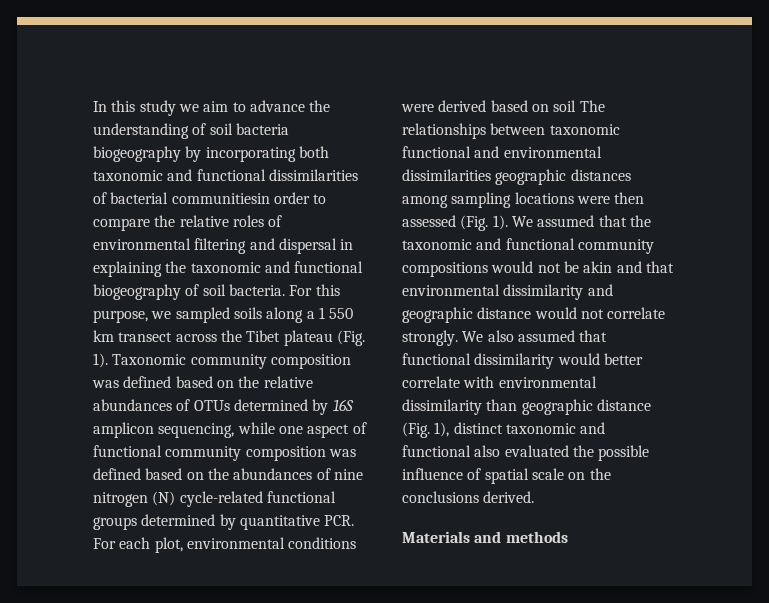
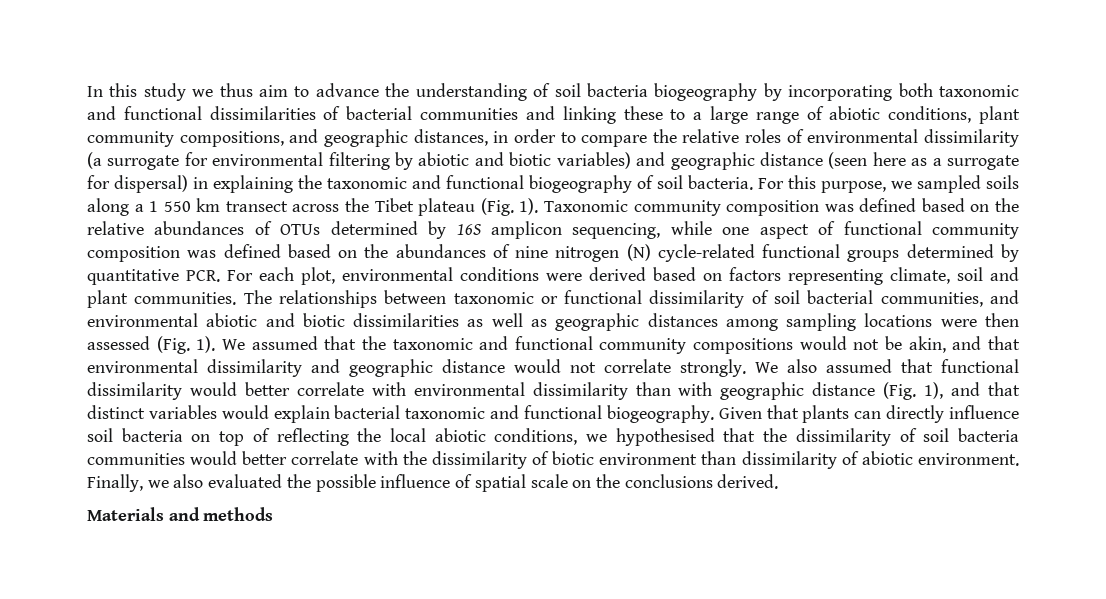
- In this study we aim to advance the understanding of soil bacteria biogeography by incorporating both taxonomic and functional dissimilarities of bacterial communitiesin order to compare the relative roles of environmental filtering and dispersal in explaining the taxonomic and functional biogeography of soil bacteria.
+ In this study we thus aim to advance the understanding of soil bacteria biogeography by incorporating both taxonomic and functional dissimilarities of bacterial communities and linking these to a large range of abiotic conditions, plant community compositions, and geographic distances, in order to compare the relative roles of environmental dissimilarity (a surrogate for environmental filtering by abiotic and biotic variables) and geographic distance (seen here as a surrogate for dispersal) in explaining the taxonomic and functional biogeography of soil bacteria.
- Taxonomic community composition was defined based on the relative abundances of OTUs determined by 16S amplicon sequencing, while one aspect of functional community composition was defined based on the abundances of nine nitrogen (N) cycle-related functional groups determined by quantitative PCR. For each plot, environmental conditions were derived based on soil The relationships between taxonomic functional and environmental dissimilarities geographic distances among sampling locations were then assessed (Fig. 1).
+ Taxonomic community composition was defined based on the relative abundances of OTUs determined by 16S amplicon sequencing, while one aspect of functional community composition was defined based on the abundances of nine nitrogen (N) cycle-related functional groups determined by quantitative PCR. For each plot, environmental conditions were derived based on factors representing climate, soil and plant communities. The relationships between taxonomic or functional dissimilarity of soil bacterial communities, and environmental abiotic and biotic dissimilarities as well as geographic distances among sampling locations were then assessed (Fig. 1).
- We assumed that the taxonomic and functional community compositions would not be akin and that environmental dissimilarity and geographic distance would not correlate strongly.
+ We assumed that the taxonomic and functional community compositions would not be akin, and that environmental dissimilarity and geographic distance would not correlate strongly.
- We also assumed that functional dissimilarity would better correlate with environmental dissimilarity than geographic distance (Fig. 1), distinct taxonomic and functional also evaluated the possible influence of spatial scale on the conclusions derived.
+ We also assumed that functional dissimilarity would better correlate with environmental dissimilarity than with geographic distance (Fig. 1), and that distinct variables would explain bacterial taxonomic and functional biogeography. Given that plants can directly influence soil bacteria on top of reflecting the local abiotic conditions, we hypothesised that the dissimilarity of soil bacteria communities would better correlate with the dissimilarity of biotic environment than dissimilarity of abiotic environment. Finally, we also evaluated the possible influence of spatial scale on the conclusions derived.

